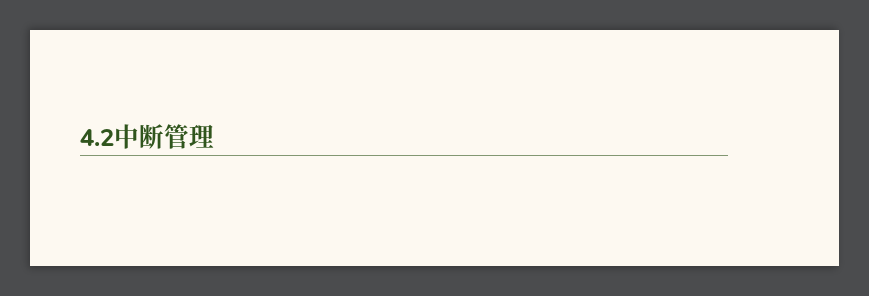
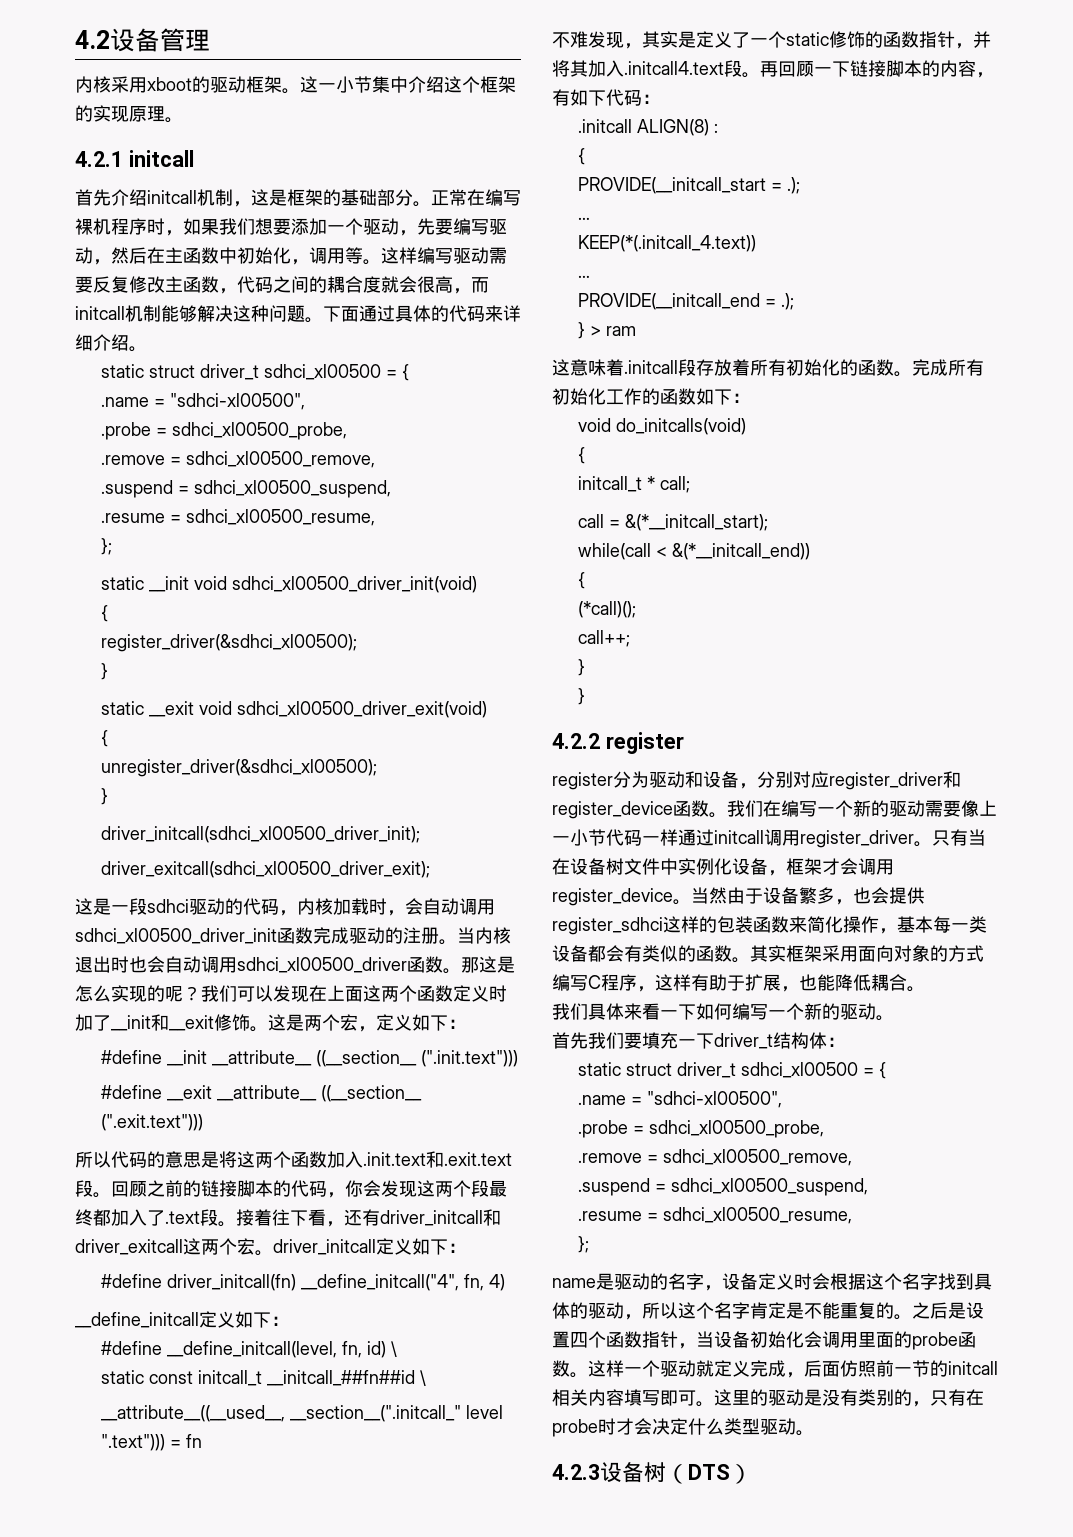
- 4.2中断管理
+ 4.2设备管理
+ 内核采用xboot的驱动框架。这一小节集中介绍这个框架的实现原理。
+ 4.2.1 initcall
+ 首先介绍initcall机制，这是框架的基础部分。正常在编写裸机程序时，如果我们想要添加一个驱动，先要编写驱动，然后在主函数中初始化，调用等。这样编写驱动需要反复修改主函数，代码之间的耦合度就会很高，而initcall机制能够解决这种问题。下面通过具体的代码来详细介绍。
+ static struct driver_t sdhci_xl00500 = {
+ .name = "sdhci-xl00500",
+ .probe = sdhci_xl00500_probe,
+ .remove = sdhci_xl00500_remove,
+ .suspend = sdhci_xl00500_suspend,
+ .resume = sdhci_xl00500_resume,
+ };
+ static __init void sdhci_xl00500_driver_init(void)
+ {
+ register_driver(&sdhci_xl00500);
+ }
+ static __exit void sdhci_xl00500_driver_exit(void)
+ {
+ unregister_driver(&sdhci_xl00500);
+ }
+ driver_initcall(sdhci_xl00500_driver_init);
+ driver_exitcall(sdhci_xl00500_driver_exit);
+ 这是一段sdhci驱动的代码，内核加载时，会自动调用sdhci_xl00500_driver_init函数完成驱动的注册。当内核退出时也会自动调用sdhci_xl00500_driver函数。那这是怎么实现的呢？我们可以发现在上面这两个函数定义时加了__init和__exit修饰。这是两个宏，定义如下：
+ #define __init __attribute__ ((__section__ (".init.text")))
+ #define __exit __attribute__ ((__section__ (".exit.text")))
+ 所以代码的意思是将这两个函数加入.init.text和.exit.text段。回顾之前的链接脚本的代码，你会发现这两个段最终都加入了.text段。接着往下看，还有driver_initcall和driver_exitcall这两个宏。driver_initcall定义如下：
+ #define driver_initcall(fn) __define_initcall("4", fn, 4)
+ __define_initcall定义如下：
+ #define __define_initcall(level, fn, id) \
+ static const initcall_t __initcall_##fn##id \
+ __attribute__((__used__, __section__(".initcall_" level ".text"))) = fn
+ 不难发现，其实是定义了一个static修饰的函数指针，并将其加入.initcall4.text段。再回顾一下链接脚本的内容，有如下代码：
+ .initcall ALIGN(8) :
+ {
+ PROVIDE(__initcall_start = .);
+ …
+ KEEP(*(.initcall_4.text))
+ …
+ PROVIDE(__initcall_end = .);
+ } > ram
+ 这意味着.initcall段存放着所有初始化的函数。完成所有初始化工作的函数如下：
+ void do_initcalls(void)
+ {
+ initcall_t * call;
+ call = &(*__initcall_start);
+ while(call < &(*__initcall_end))
+ {
+ (*call)();
+ call++;
+ }
+ }
+ 4.2.2 register
+ register分为驱动和设备，分别对应register_driver和register_device函数。我们在编写一个新的驱动需要像上一小节代码一样通过initcall调用register_driver。只有当在设备树文件中实例化设备，框架才会调用register_device。当然由于设备繁多，也会提供register_sdhci这样的包装函数来简化操作，基本每一类设备都会有类似的函数。其实框架采用面向对象的方式编写C程序，这样有助于扩展，也能降低耦合。
+ 我们具体来看一下如何编写一个新的驱动。
+ 首先我们要填充一下driver_t结构体：
+ static struct driver_t sdhci_xl00500 = {
+ .name = "sdhci-xl00500",
+ .probe = sdhci_xl00500_probe,
+ .remove = sdhci_xl00500_remove,
+ .suspend = sdhci_xl00500_suspend,
+ .resume = sdhci_xl00500_resume,
+ };
+ name是驱动的名字，设备定义时会根据这个名字找到具体的驱动，所以这个名字肯定是不能重复的。之后是设置四个函数指针，当设备初始化会调用里面的probe函数。这样一个驱动就定义完成，后面仿照前一节的initcall相关内容填写即可。这里的驱动是没有类别的，只有在probe时才会决定什么类型驱动。
+ 4.2.3设备树（DTS）

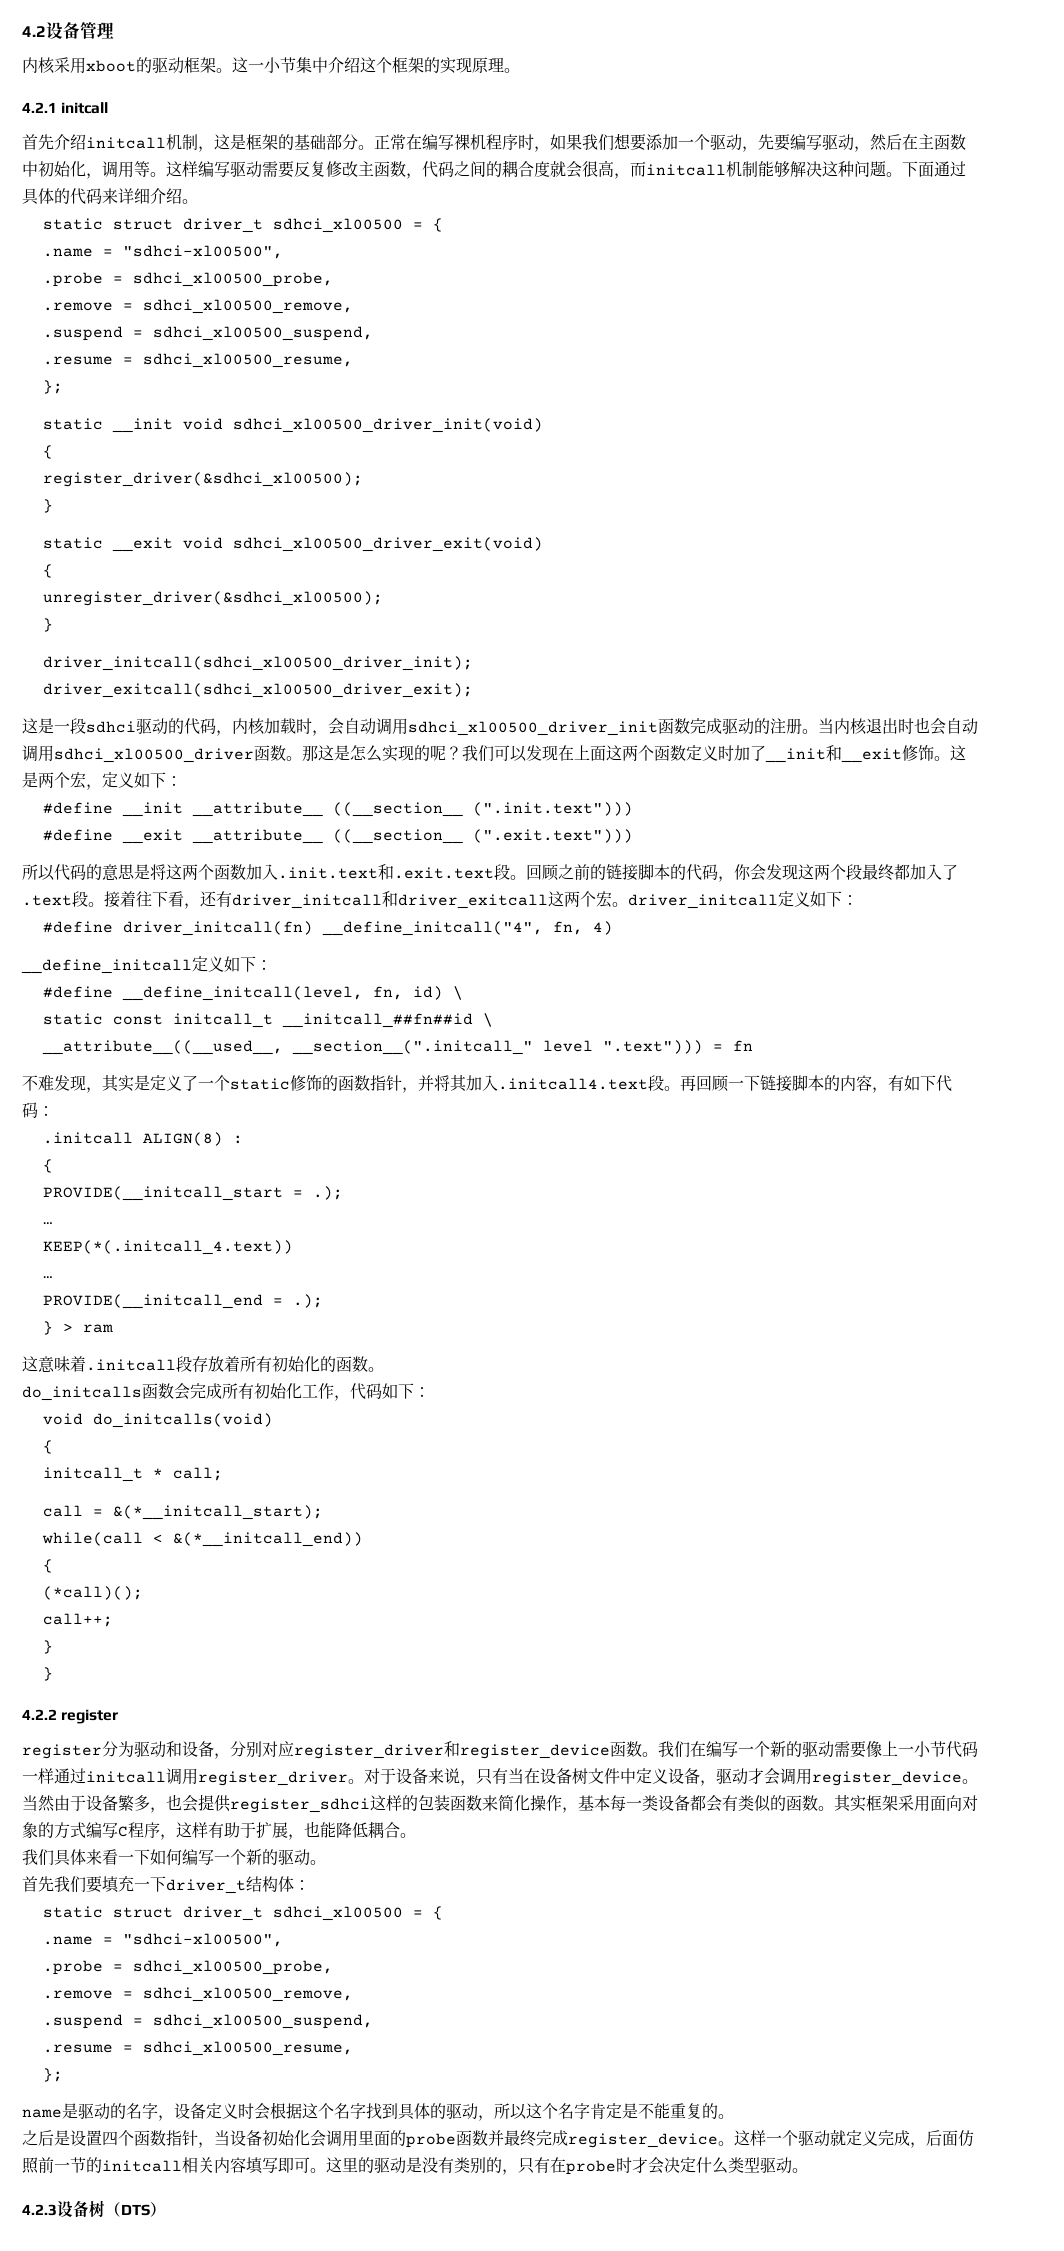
- 这意味着.initcall段存放着所有初始化的函数。完成所有初始化工作的函数如下：
+ 这意味着.initcall段存放着所有初始化的函数。
+ do_initcalls函数会完成所有初始化工作，代码如下：
- 只有当在设备树文件中实例化设备，框架才会调用register_device。
+ 对于设备来说，只有当在设备树文件中定义设备，驱动才会调用register_device。
- name是驱动的名字，设备定义时会根据这个名字找到具体的驱动，所以这个名字肯定是不能重复的。之后是设置四个函数指针，当设备初始化会调用里面的probe函数。
+ name是驱动的名字，设备定义时会根据这个名字找到具体的驱动，所以这个名字肯定是不能重复的。
+ 之后是设置四个函数指针，当设备初始化会调用里面的probe函数并最终完成register_device。

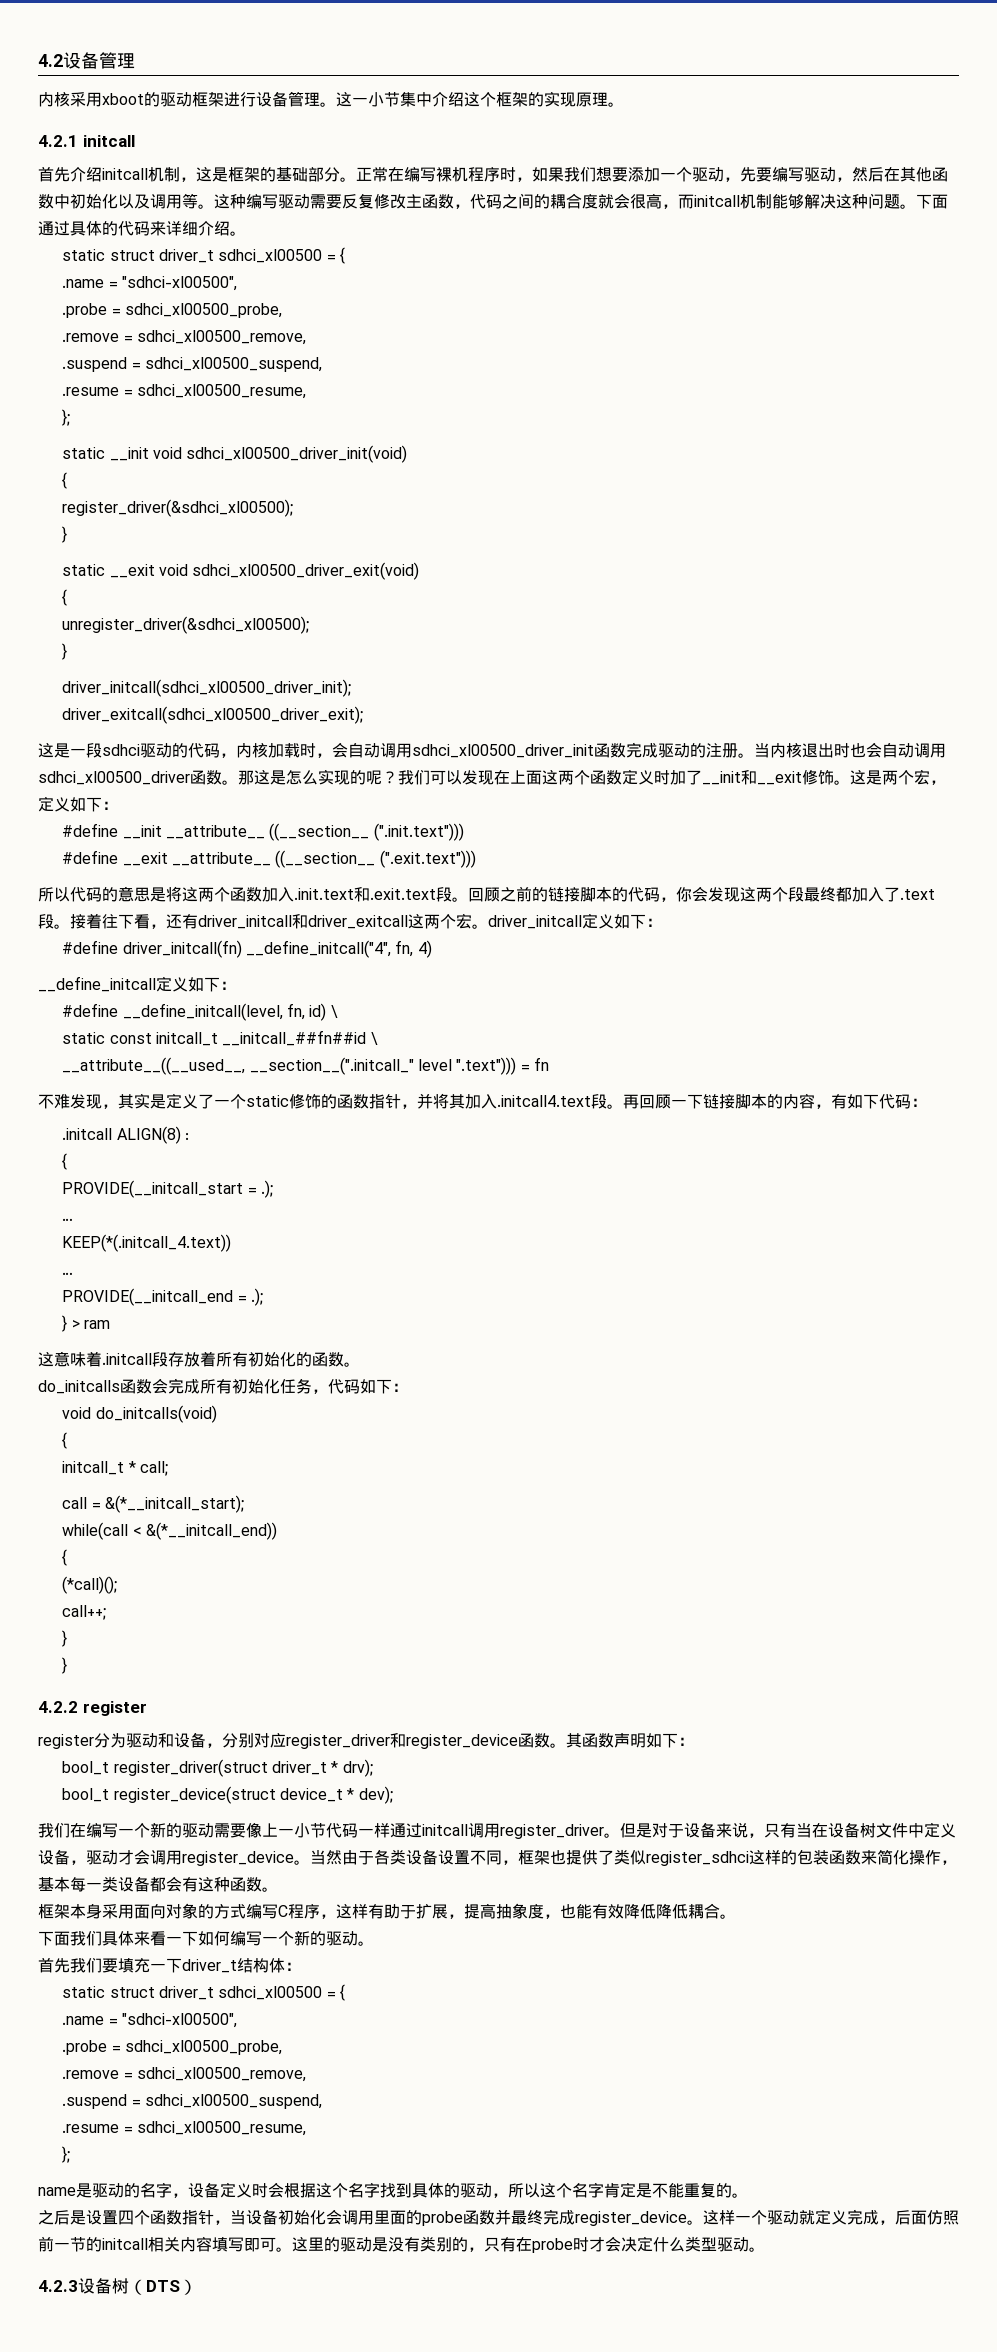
- 内核采用xboot的驱动框架。
+ 内核采用xboot的驱动框架进行设备管理。
- 正常在编写裸机程序时，如果我们想要添加一个驱动，先要编写驱动，然后在主函数中初始化，调用等。
+ 正常在编写裸机程序时，如果我们想要添加一个驱动，先要编写驱动，然后在其他函数中初始化以及调用等。
- 这样编写驱动需要反复修改主函数，代码之间的耦合度就会很高，而initcall机制能够解决这种问题。
+ 这种编写驱动需要反复修改主函数，代码之间的耦合度就会很高，而initcall机制能够解决这种问题。
- do_initcalls函数会完成所有初始化工作，代码如下：
+ do_initcalls函数会完成所有初始化任务，代码如下：
- register分为驱动和设备，分别对应register_driver和register_device函数。我们在编写一个新的驱动需要像上一小节代码一样通过initcall调用register_driver。
+ register分为驱动和设备，分别对应register_driver和register_device函数。其函数声明如下：
+ bool_t register_driver(struct driver_t * drv);
+ bool_t register_device(struct device_t * dev);
+ 我们在编写一个新的驱动需要像上一小节代码一样通过initcall调用register_driver。
- 对于设备来说，只有当在设备树文件中定义设备，驱动才会调用register_device。
+ 但是对于设备来说，只有当在设备树文件中定义设备，驱动才会调用register_device。
- 当然由于设备繁多，也会提供register_sdhci这样的包装函数来简化操作，基本每一类设备都会有类似的函数。其实框架采用面向对象的方式编写C程序，这样有助于扩展，也能降低耦合。
+ 当然由于各类设备设置不同，框架也提供了类似register_sdhci这样的包装函数来简化操作，基本每一类设备都会有这种函数。
+ 框架本身采用面向对象的方式编写C程序，这样有助于扩展，提高抽象度，也能有效降低降低耦合。
- 我们具体来看一下如何编写一个新的驱动。
+ 下面我们具体来看一下如何编写一个新的驱动。

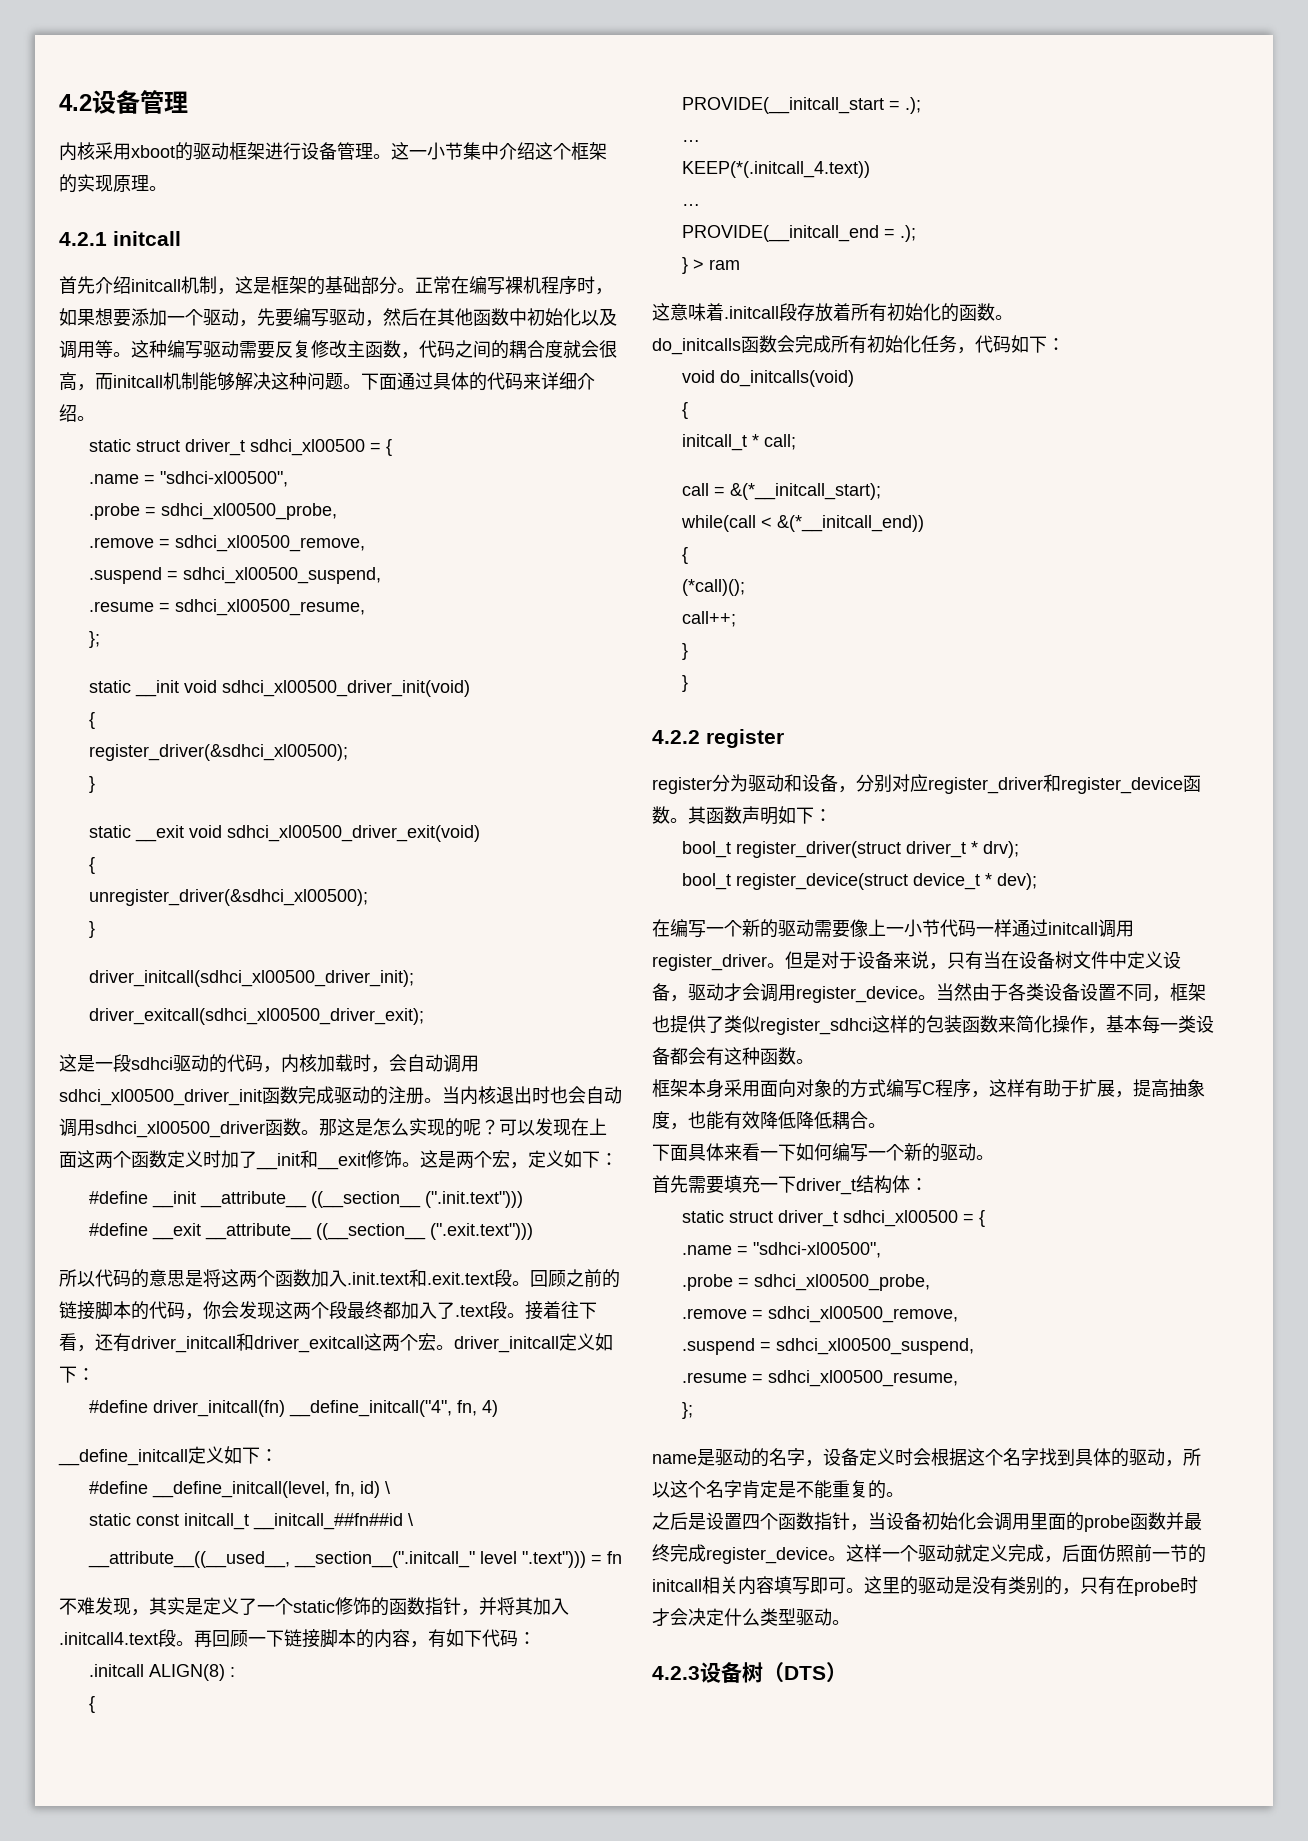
- 正常在编写裸机程序时，如果我们想要添加一个驱动，先要编写驱动，然后在其他函数中初始化以及调用等。
+ 正常在编写裸机程序时，如果想要添加一个驱动，先要编写驱动，然后在其他函数中初始化以及调用等。
- 我们可以发现在上面这两个函数定义时加了__init和__exit修饰。
+ 可以发现在上面这两个函数定义时加了__init和__exit修饰。
- 我们在编写一个新的驱动需要像上一小节代码一样通过initcall调用register_driver。
+ 在编写一个新的驱动需要像上一小节代码一样通过initcall调用register_driver。
- 下面我们具体来看一下如何编写一个新的驱动。
+ 下面具体来看一下如何编写一个新的驱动。
- 首先我们要填充一下driver_t结构体：
+ 首先需要填充一下driver_t结构体：

